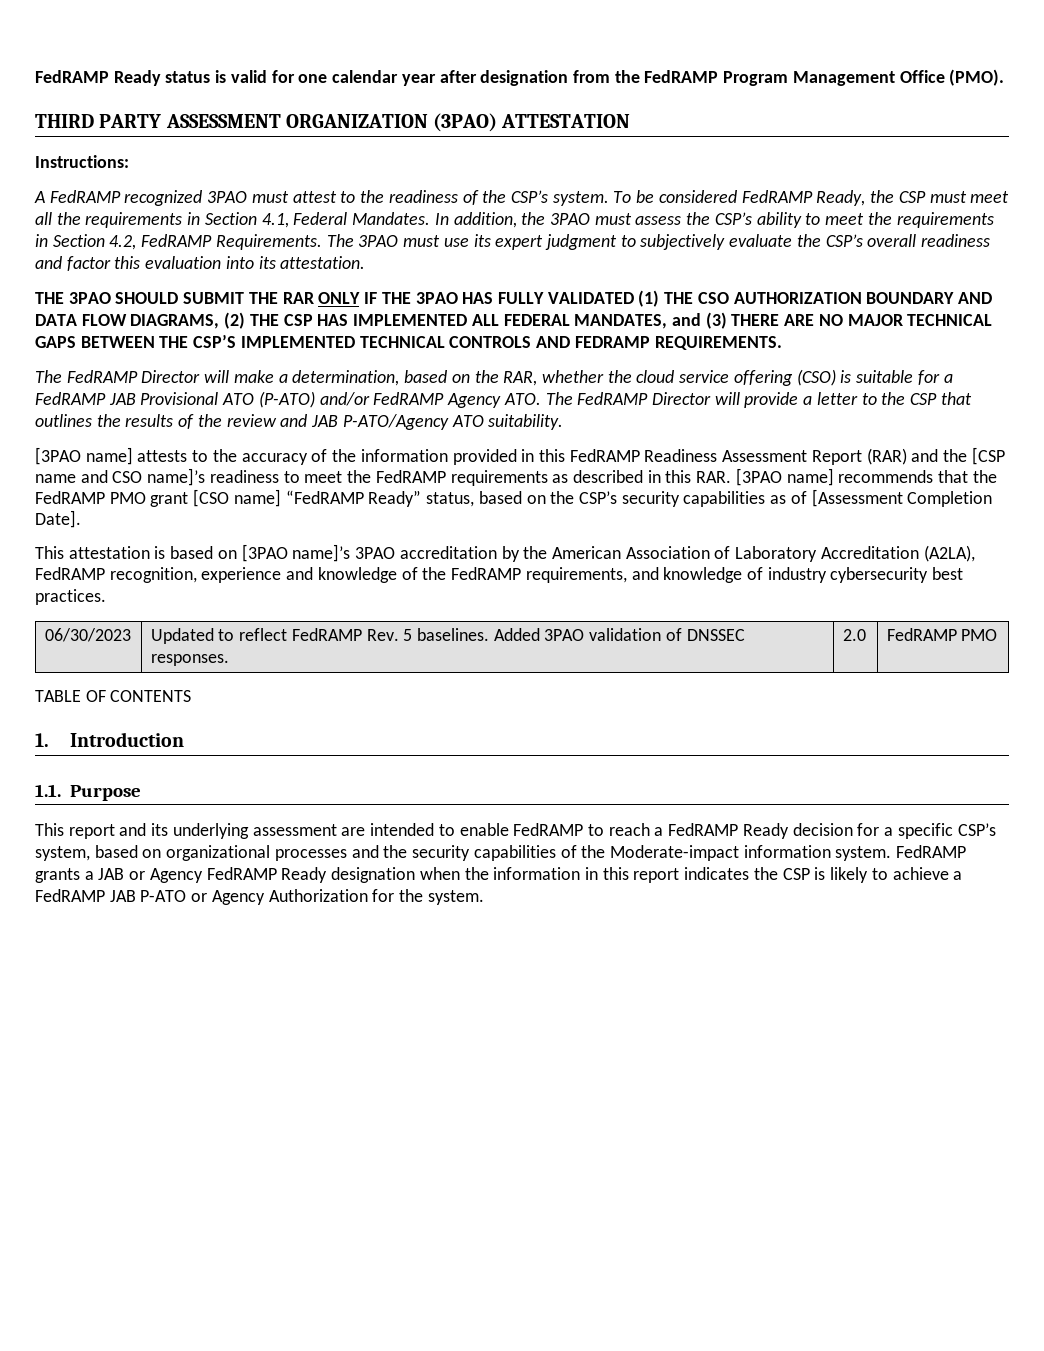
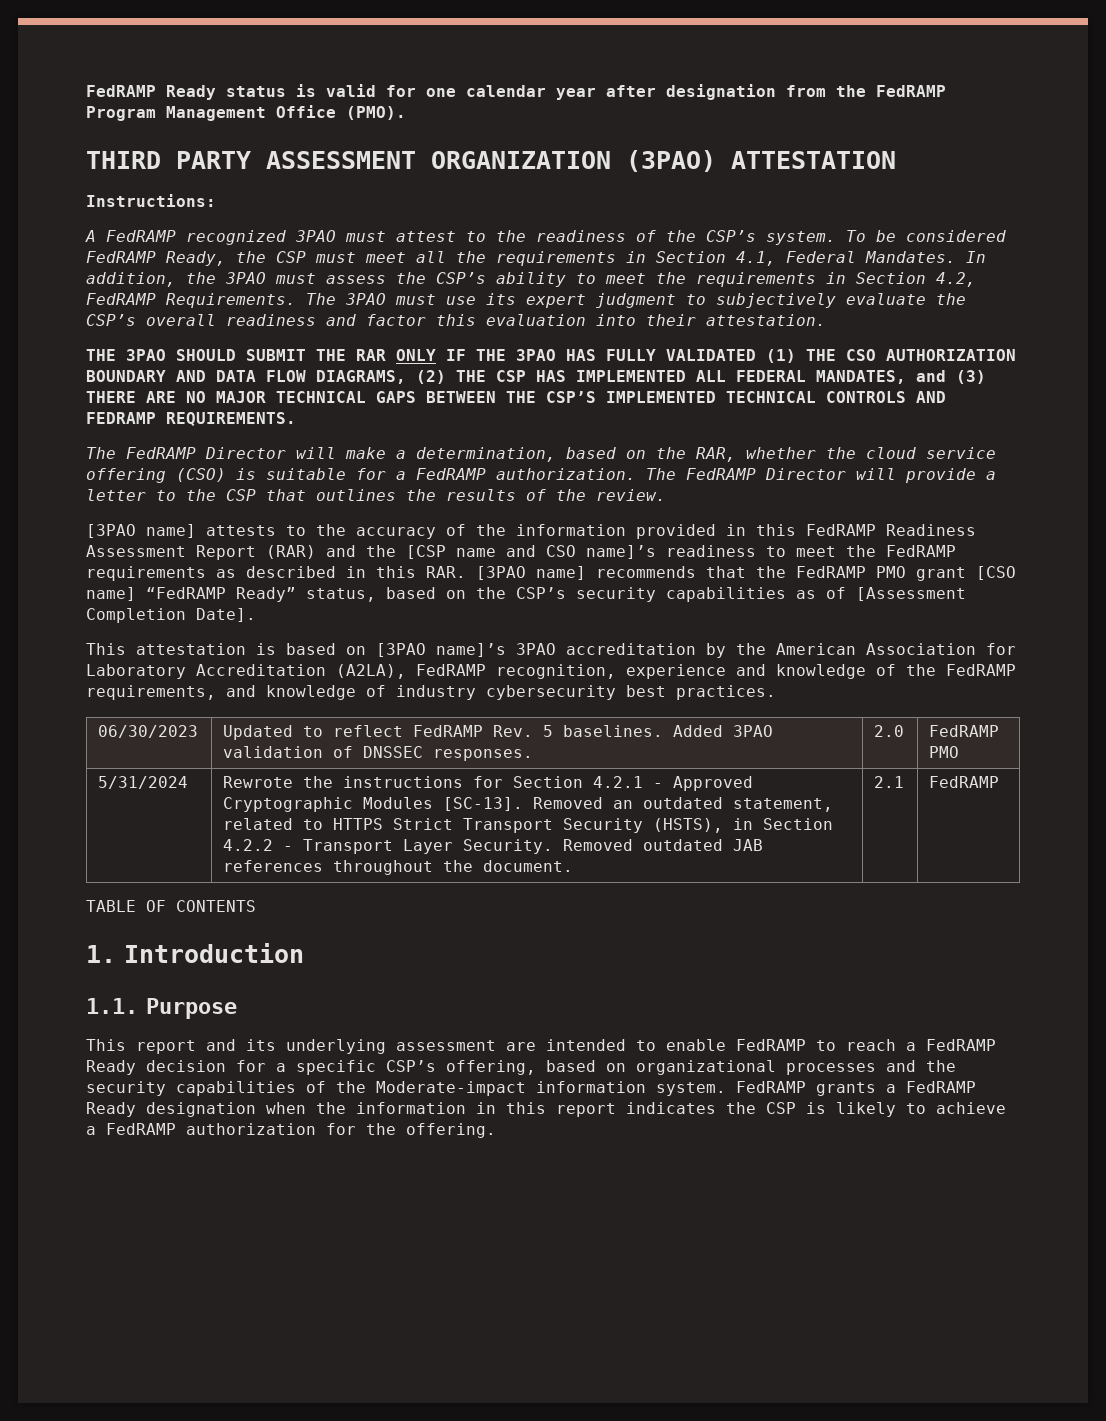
- The 3PAO must use its expert judgment to subjectively evaluate the CSP’s overall readiness and factor this evaluation into its attestation.
+ The 3PAO must use its expert judgment to subjectively evaluate the CSP’s overall readiness and factor this evaluation into their attestation.
- The FedRAMP Director will make a determination, based on the RAR, whether the cloud service offering (CSO) is suitable for a FedRAMP JAB Provisional ATO (P-ATO) and/or FedRAMP Agency ATO. The FedRAMP Director will provide a letter to the CSP that outlines the results of the review and JAB P-ATO/Agency ATO suitability.
+ The FedRAMP Director will make a determination, based on the RAR, whether the cloud service offering (CSO) is suitable for a FedRAMP authorization. The FedRAMP Director will provide a letter to the CSP that outlines the results of the review.
- This attestation is based on [3PAO name]’s 3PAO accreditation by the American Association of Laboratory Accreditation (A2LA), FedRAMP recognition, experience and knowledge of the FedRAMP requirements, and knowledge of industry cybersecurity best practices.
+ This attestation is based on [3PAO name]’s 3PAO accreditation by the American Association for Laboratory Accreditation (A2LA), FedRAMP recognition, experience and knowledge of the FedRAMP requirements, and knowledge of industry cybersecurity best practices.
+ 5/31/2024 | Rewrote the instructions for Section 4.2.1 - Approved Cryptographic Modules [SC-13]. Removed an outdated statement, related to HTTPS Strict Transport Security (HSTS), in Section 4.2.2 - Transport Layer Security. Removed outdated JAB references throughout the document. | 2.1 | FedRAMP
- This report and its underlying assessment are intended to enable FedRAMP to reach a FedRAMP Ready decision for a specific CSP’s system, based on organizational processes and the security capabilities of the Moderate-impact information system.
+ This report and its underlying assessment are intended to enable FedRAMP to reach a FedRAMP Ready decision for a specific CSP’s offering, based on organizational processes and the security capabilities of the Moderate-impact information system.
- FedRAMP grants a JAB or Agency FedRAMP Ready designation when the information in this report indicates the CSP is likely to achieve a FedRAMP JAB P-ATO or Agency Authorization for the system.
+ FedRAMP grants a FedRAMP Ready designation when the information in this report indicates the CSP is likely to achieve a FedRAMP authorization for the offering.

